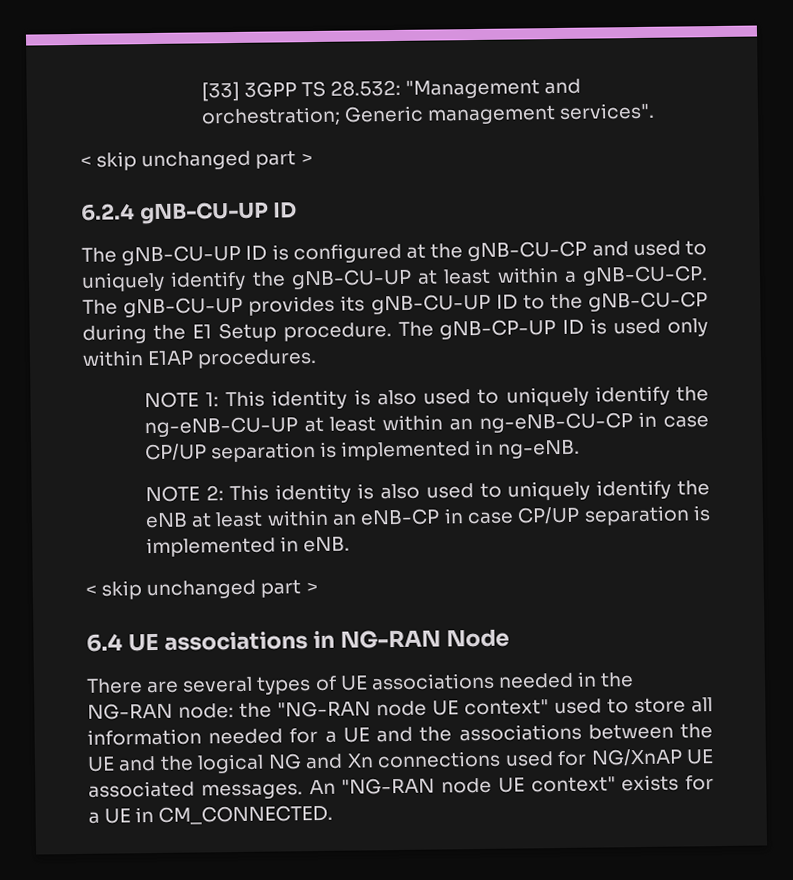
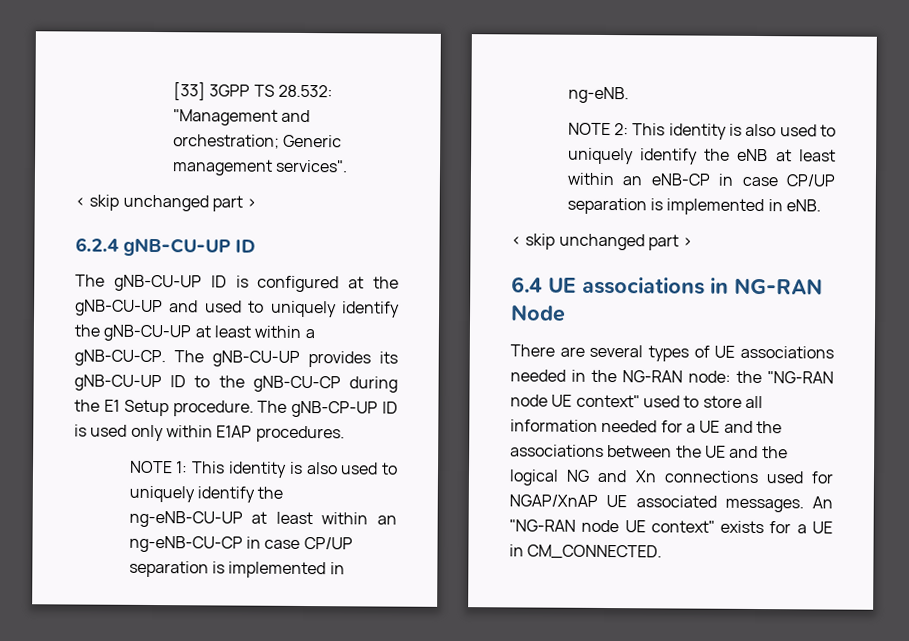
- The gNB-CU-UP ID is configured at the gNB-CU-CP and used to uniquely identify the gNB-CU-UP at least within a gNB-CU-CP.
+ The gNB-CU-UP ID is configured at the gNB-CU-UP and used to uniquely identify the gNB-CU-UP at least within a gNB-CU-CP.
- There are several types of UE associations needed in the NG-RAN node: the "NG-RAN node UE context" used to store all information needed for a UE and the associations between the UE and the logical NG and Xn connections used for NG/XnAP UE associated messages.
+ There are several types of UE associations needed in the NG-RAN node: the "NG-RAN node UE context" used to store all information needed for a UE and the associations between the UE and the logical NG and Xn connections used for NGAP/XnAP UE associated messages.

